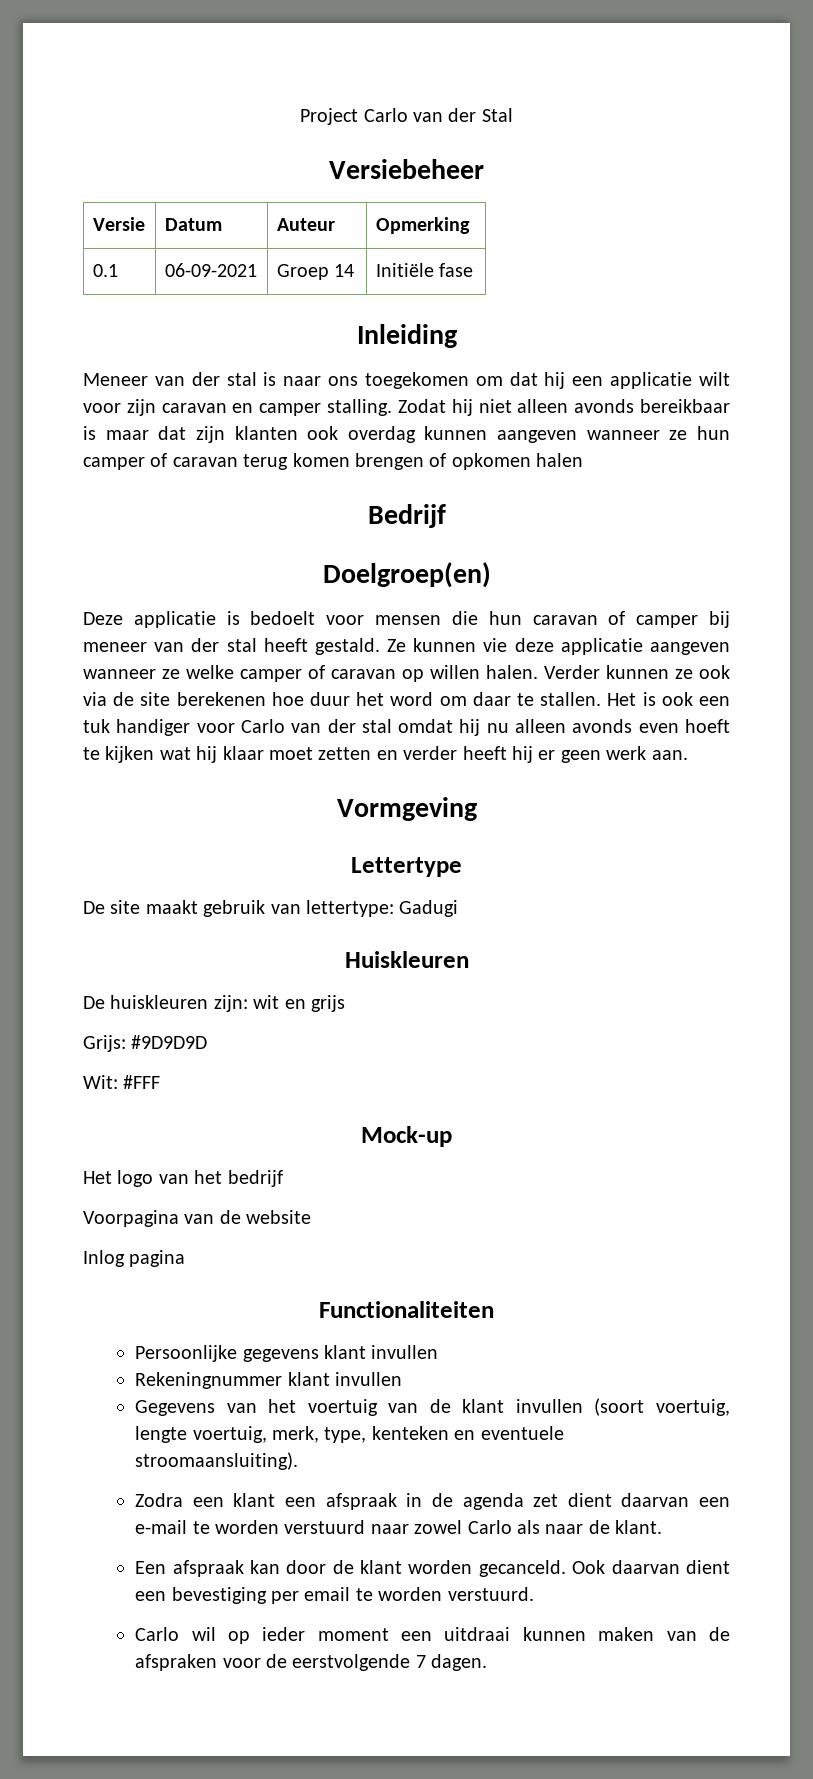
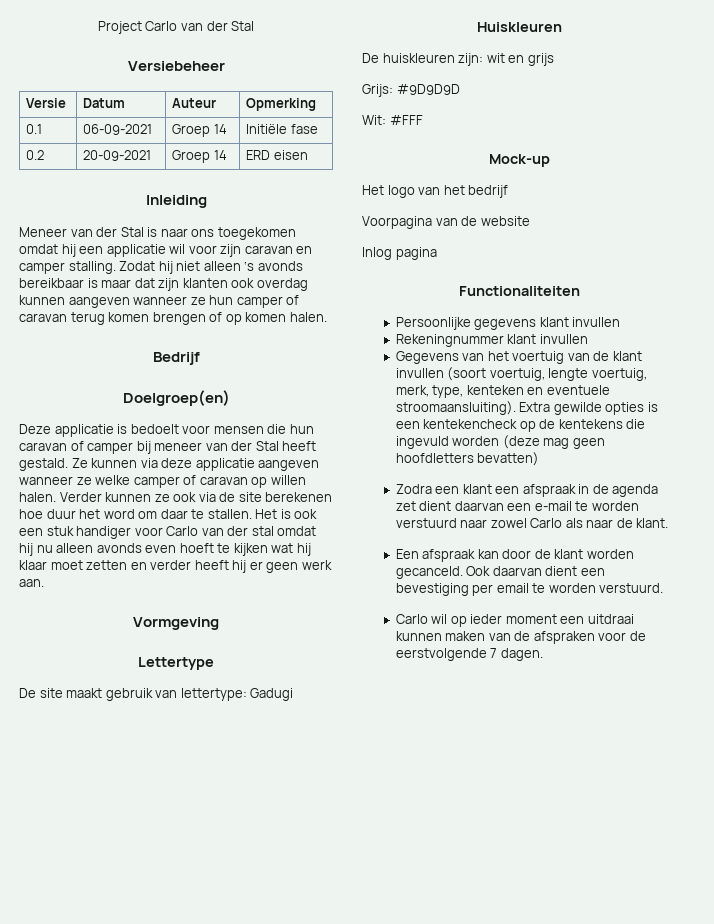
+ 0.2 | 20-09-2021 | Groep 14 | ERD eisen
- Meneer van der stal is naar ons toegekomen om dat hij een applicatie wilt voor zijn caravan en camper stalling.
+ Meneer van der Stal is naar ons toegekomen omdat hij een applicatie wil voor zijn caravan en camper stalling.
- Zodat hij niet alleen avonds bereikbaar is maar dat zijn klanten ook overdag kunnen aangeven wanneer ze hun camper of caravan terug komen brengen of opkomen halen
+ Zodat hij niet alleen ‘s avonds bereikbaar is maar dat zijn klanten ook overdag kunnen aangeven wanneer ze hun camper of caravan terug komen brengen of op komen halen.
- Deze applicatie is bedoelt voor mensen die hun caravan of camper bij meneer van der stal heeft gestald.
+ Deze applicatie is bedoelt voor mensen die hun caravan of camper bij meneer van der Stal heeft gestald.
- Ze kunnen vie deze applicatie aangeven wanneer ze welke camper of caravan op willen halen.
+ Ze kunnen via deze applicatie aangeven wanneer ze welke camper of caravan op willen halen.
- Het is ook een tuk handiger voor Carlo van der stal omdat hij nu alleen avonds even hoeft te kijken wat hij klaar moet zetten en verder heeft hij er geen werk aan.
+ Het is ook een stuk handiger voor Carlo van der stal omdat hij nu alleen avonds even hoeft te kijken wat hij klaar moet zetten en verder heeft hij er geen werk aan.
+ Extra gewilde opties is een kentekencheck op de kentekens die ingevuld worden (deze mag geen hoofdletters bevatten)

